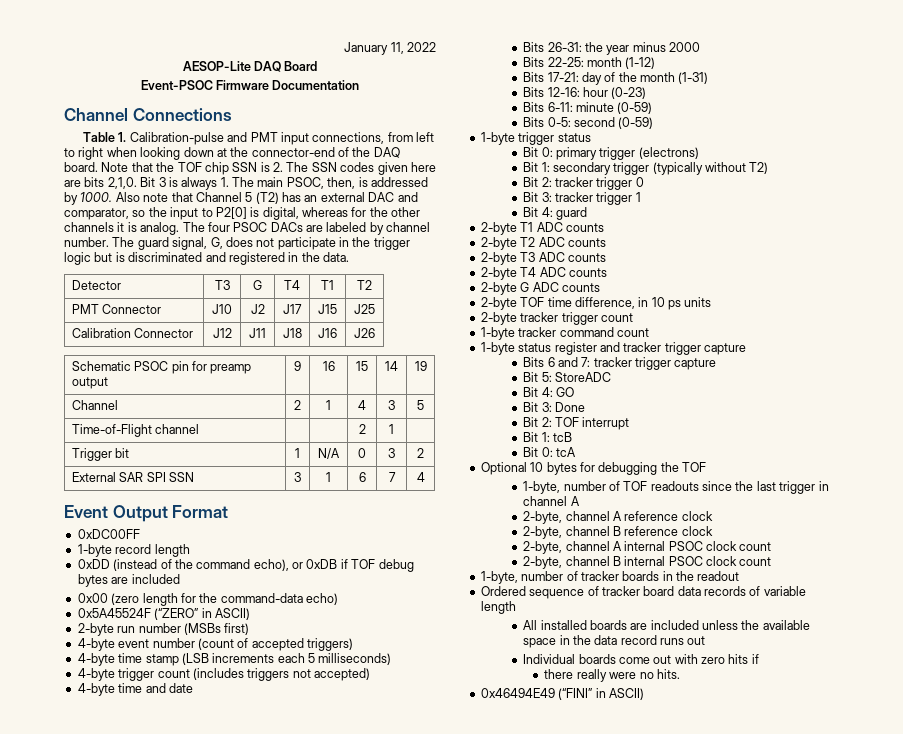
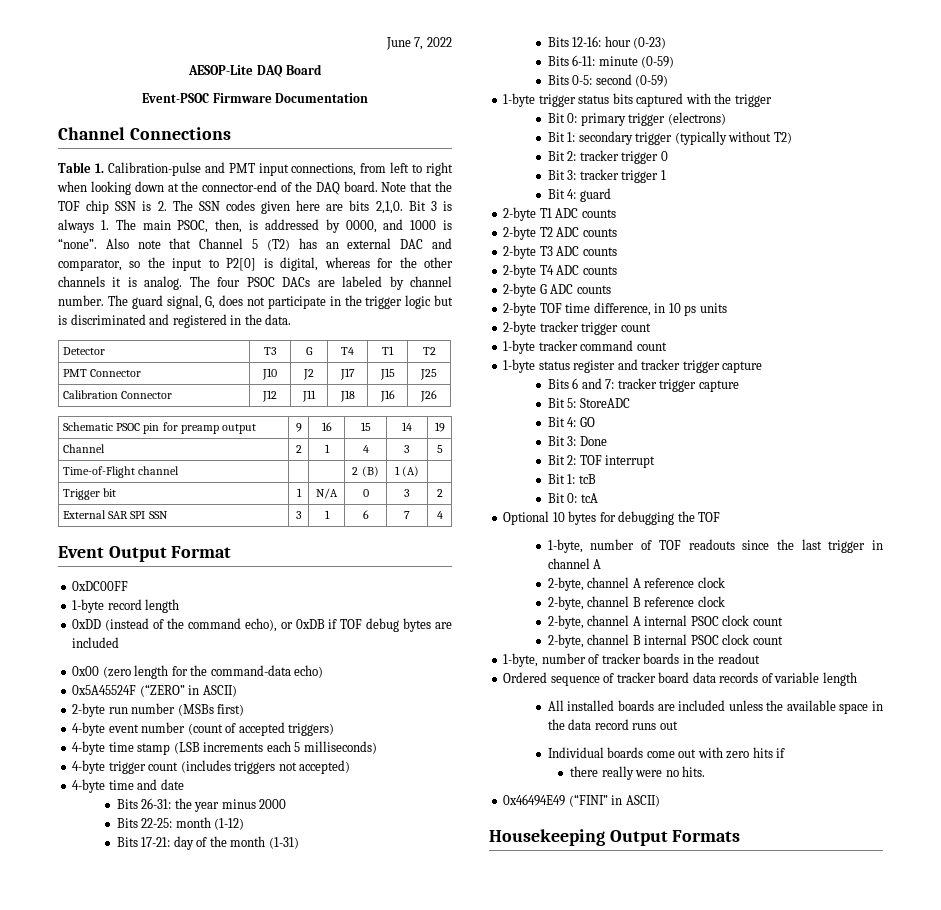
- January 11, 2022
+ June 7, 2022
- Bit 3 is always 1. The main PSOC, then, is addressed by 1000.
+ Bit 3 is always 1. The main PSOC, then, is addressed by 0000, and 1000 is “none”.
- Time-of-Flight channel | | | 2 | 1 |
+ Time-of-Flight channel | | | 2 (B) | 1 (A) |
- 1-byte trigger status
+ 1-byte trigger status bits captured with the trigger
+ Housekeeping Output Formats

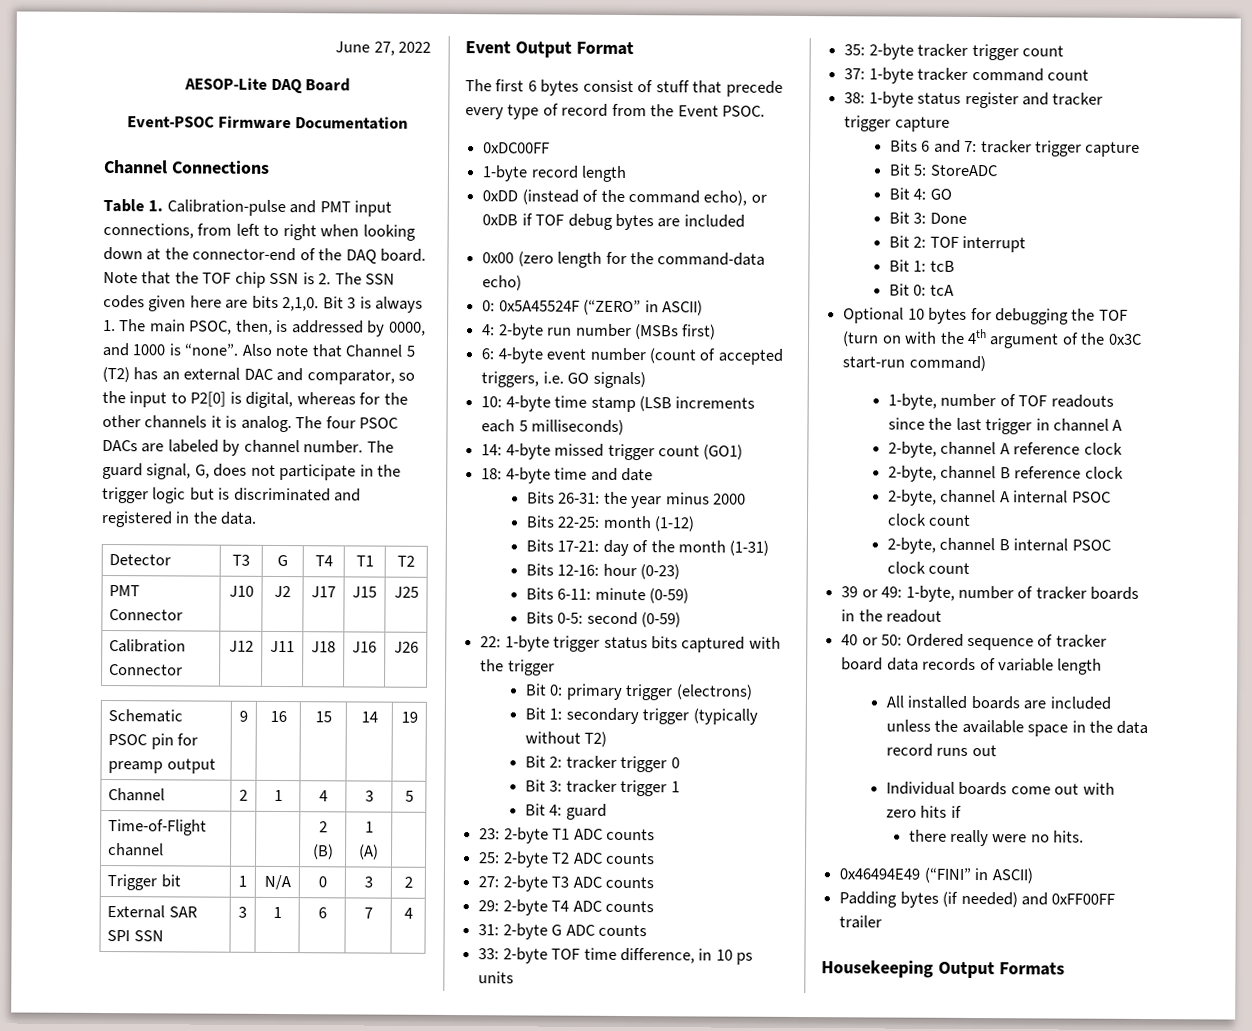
- June 7, 2022
+ June 27, 2022
+ The first 6 bytes consist of stuff that precede every type of record from the Event PSOC.
- 0x5A45524F (“ZERO” in ASCII)
+ 0: 0x5A45524F (“ZERO” in ASCII)
- 2-byte run number (MSBs first)
+ 4: 2-byte run number (MSBs first)
- 4-byte event number (count of accepted triggers)
- 4-byte time stamp (LSB increments each 5 milliseconds)
+ 6: 4-byte event number (count of accepted triggers, i.e. GO signals)
+ 10: 4-byte time stamp (LSB increments each 5 milliseconds)
- 4-byte trigger count (includes triggers not accepted)
- 4-byte time and date
+ 14: 4-byte missed trigger count (GO1)
+ 18: 4-byte time and date
- 1-byte trigger status bits captured with the trigger
+ 22: 1-byte trigger status bits captured with the trigger
- 2-byte T1 ADC counts
+ 23: 2-byte T1 ADC counts
- 2-byte T2 ADC counts
+ 25: 2-byte T2 ADC counts
- 2-byte T3 ADC counts
+ 27: 2-byte T3 ADC counts
- 2-byte T4 ADC counts
+ 29: 2-byte T4 ADC counts
- 2-byte G ADC counts
+ 31: 2-byte G ADC counts
- 2-byte TOF time difference, in 10 ps units
+ 33: 2-byte TOF time difference, in 10 ps units
- 2-byte tracker trigger count
+ 35: 2-byte tracker trigger count
- 1-byte tracker command count
+ 37: 1-byte tracker command count
- 1-byte status register and tracker trigger capture
+ 38: 1-byte status register and tracker trigger capture
- Optional 10 bytes for debugging the TOF
+ Optional 10 bytes for debugging the TOF (turn on with the 4th argument of the 0x3C start-run command)
- 1-byte, number of tracker boards in the readout
+ 39 or 49: 1-byte, number of tracker boards in the readout
- Ordered sequence of tracker board data records of variable length
+ 40 or 50: Ordered sequence of tracker board data records of variable length
+ Padding bytes (if needed) and 0xFF00FF trailer

